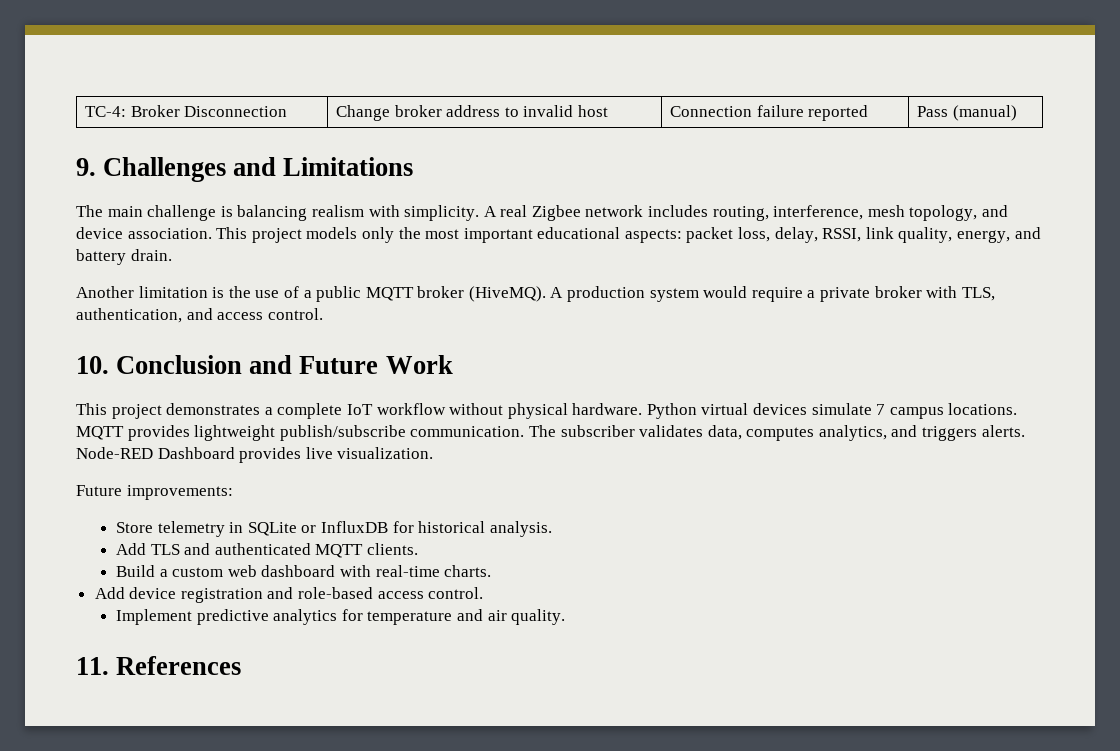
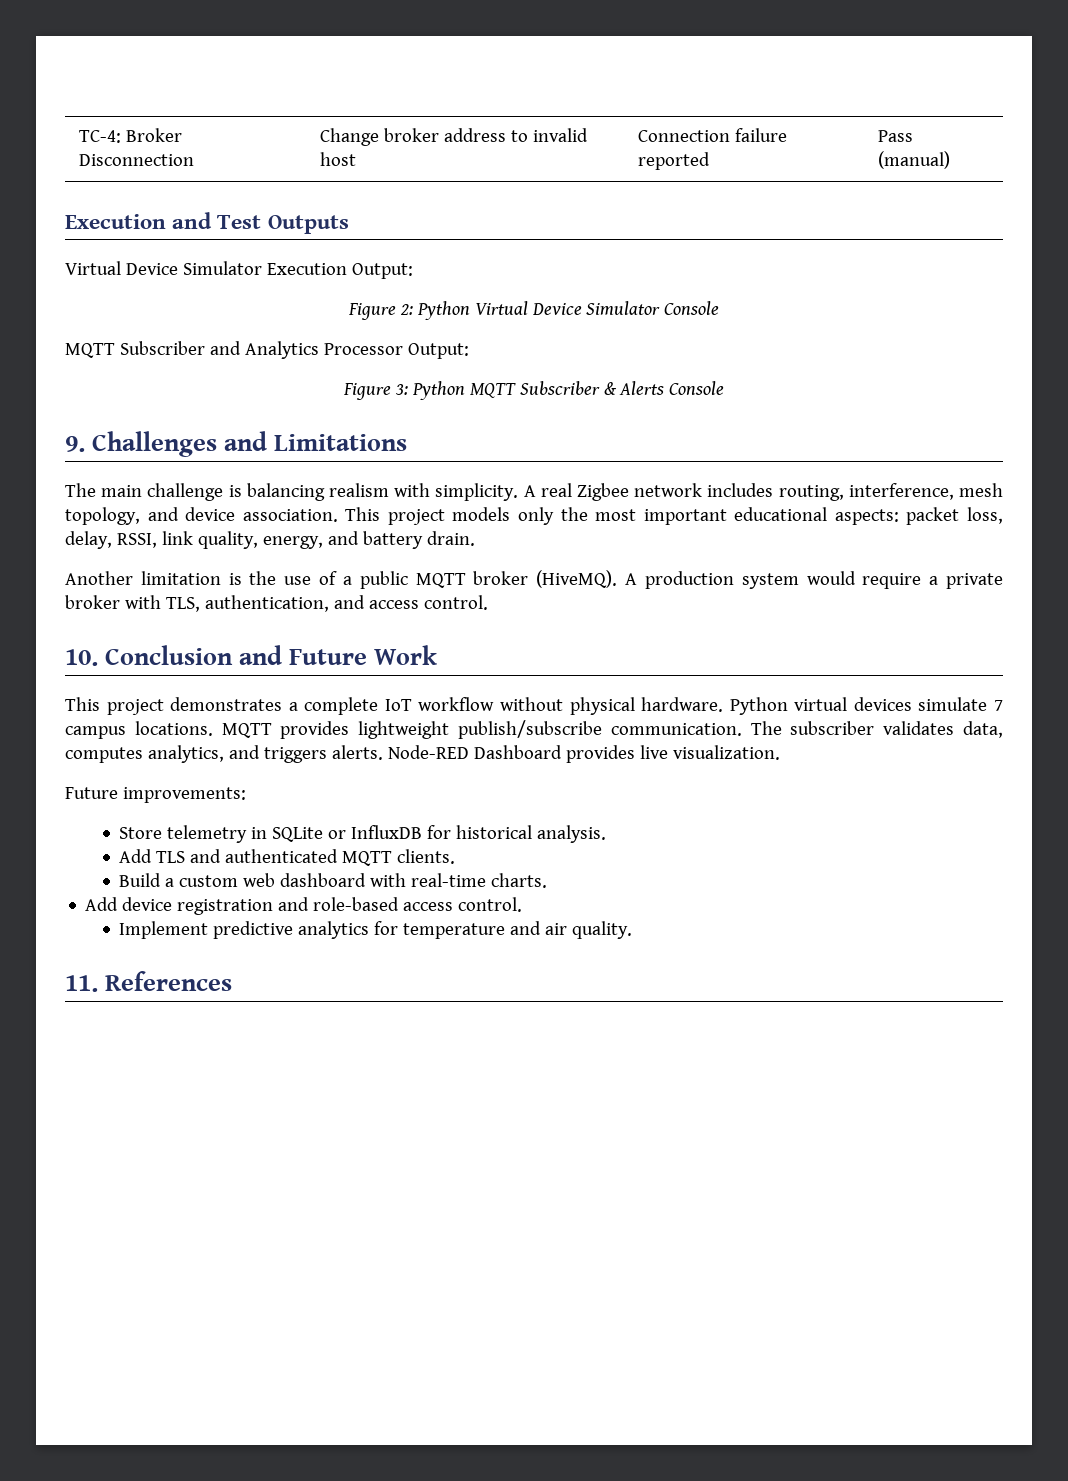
+ Execution and Test Outputs
+ Virtual Device Simulator Execution Output:
+ Figure 2: Python Virtual Device Simulator Console
+ MQTT Subscriber and Analytics Processor Output:
+ Figure 3: Python MQTT Subscriber & Alerts Console

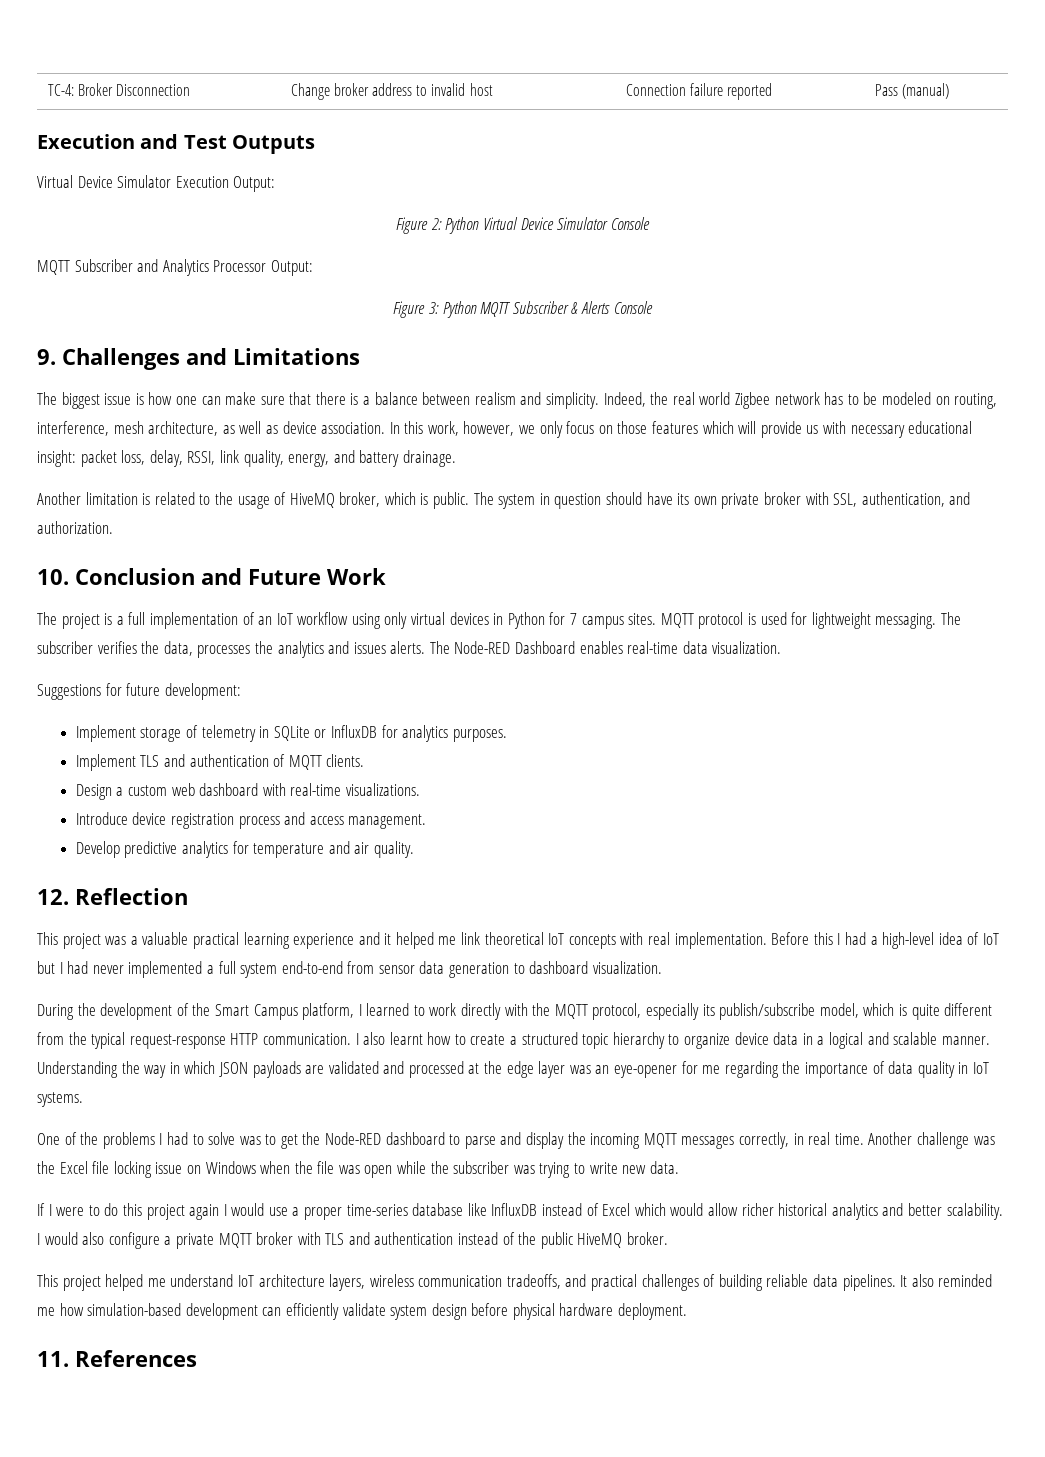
- The main challenge is balancing realism with simplicity. A real Zigbee network includes routing, interference, mesh topology, and device association. This project models only the most important educational aspects: packet loss, delay, RSSI, link quality, energy, and battery drain.
+ The biggest issue is how one can make sure that there is a balance between realism and simplicity. Indeed, the real world Zigbee network has to be modeled on routing, interference, mesh architecture, as well as device association. In this work, however, we only focus on those features which will provide us with necessary educational insight: packet loss, delay, RSSI, link quality, energy, and battery drainage.
- Another limitation is the use of a public MQTT broker (HiveMQ). A production system would require a private broker with TLS, authentication, and access control.
+ Another limitation is related to the usage of HiveMQ broker, which is public. The system in question should have its own private broker with SSL, authentication, and authorization.
- This project demonstrates a complete IoT workflow without physical hardware. Python virtual devices simulate 7 campus locations. MQTT provides lightweight publish/subscribe communication. The subscriber validates data, computes analytics, and triggers alerts. Node-RED Dashboard provides live visualization.
- Future improvements:
- Store telemetry in SQLite or InfluxDB for historical analysis.
- Add TLS and authenticated MQTT clients.
+ The project is a full implementation of an IoT workflow using only virtual devices in Python for 7 campus sites. MQTT protocol is used for lightweight messaging. The subscriber verifies the data, processes the analytics and issues alerts. The Node-RED Dashboard enables real-time data visualization.
+ Suggestions for future development:
+ Implement storage of telemetry in SQLite or InfluxDB for analytics purposes.
+ Implement TLS and authentication of MQTT clients.
- Build a custom web dashboard with real-time charts.
- Add device registration and role-based access control.
- Implement predictive analytics for temperature and air quality.
+ Design a custom web dashboard with real-time visualizations.
+ Introduce device registration process and access management.
+ Develop predictive analytics for temperature and air quality.
+ 12. Reflection
+ This project was a valuable practical learning experience and it helped me link theoretical IoT concepts with real implementation. Before this I had a high-level idea of IoT but I had never implemented a full system end-to-end from sensor data generation to dashboard visualization.
+ During the development of the Smart Campus platform, I learned to work directly with the MQTT protocol, especially its publish/subscribe model, which is quite different from the typical request-response HTTP communication. I also learnt how to create a structured topic hierarchy to organize device data in a logical and scalable manner. Understanding the way in which JSON payloads are validated and processed at the edge layer was an eye-opener for me regarding the importance of data quality in IoT systems.
+ One of the problems I had to solve was to get the Node-RED dashboard to parse and display the incoming MQTT messages correctly, in real time. Another challenge was the Excel file locking issue on Windows when the file was open while the subscriber was trying to write new data.
+ If I were to do this project again I would use a proper time-series database like InfluxDB instead of Excel which would allow richer historical analytics and better scalability. I would also configure a private MQTT broker with TLS and authentication instead of the public HiveMQ broker.
+ This project helped me understand IoT architecture layers, wireless communication tradeoffs, and practical challenges of building reliable data pipelines. It also reminded me how simulation-based development can efficiently validate system design before physical hardware deployment.

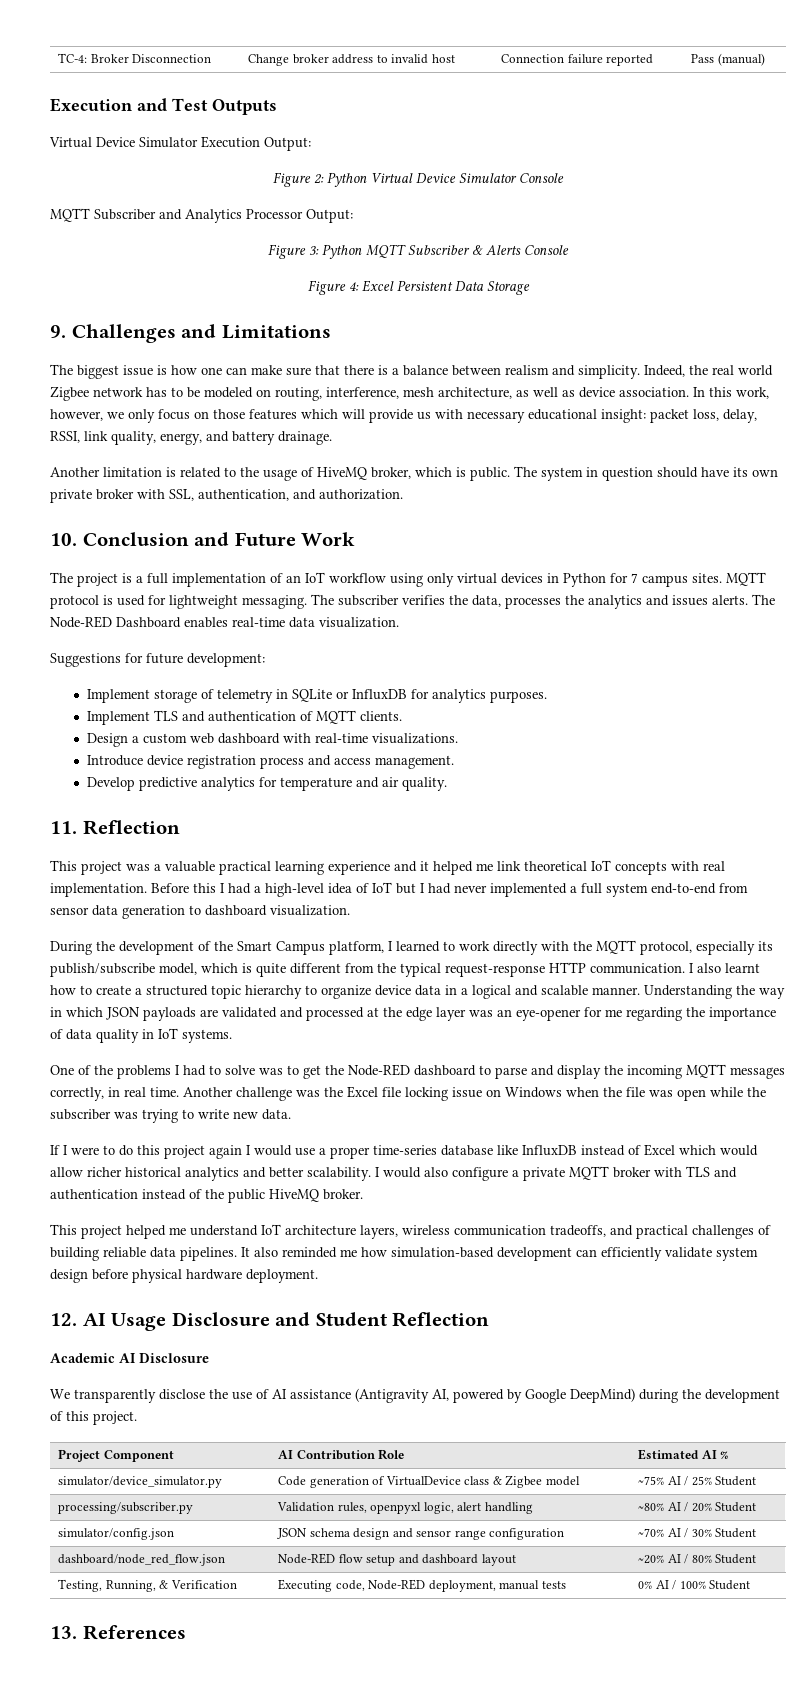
+ Figure 4: Excel Persistent Data Storage
- 12. Reflection
+ 11. Reflection
- 11. References
+ 12. AI Usage Disclosure and Student Reflection
+ Academic AI Disclosure
+ We transparently disclose the use of AI assistance (Antigravity AI, powered by Google DeepMind) during the development of this project.
+ Project Component | AI Contribution Role | Estimated AI %
+ simulator/device_simulator.py | Code generation of VirtualDevice class & Zigbee model | ~75% AI / 25% Student
+ processing/subscriber.py | Validation rules, openpyxl logic, alert handling | ~80% AI / 20% Student
+ simulator/config.json | JSON schema design and sensor range configuration | ~70% AI / 30% Student
+ dashboard/node_red_flow.json | Node-RED flow setup and dashboard layout | ~20% AI / 80% Student
+ Testing, Running, & Verification | Executing code, Node-RED deployment, manual tests | 0% AI / 100% Student
+ 13. References

